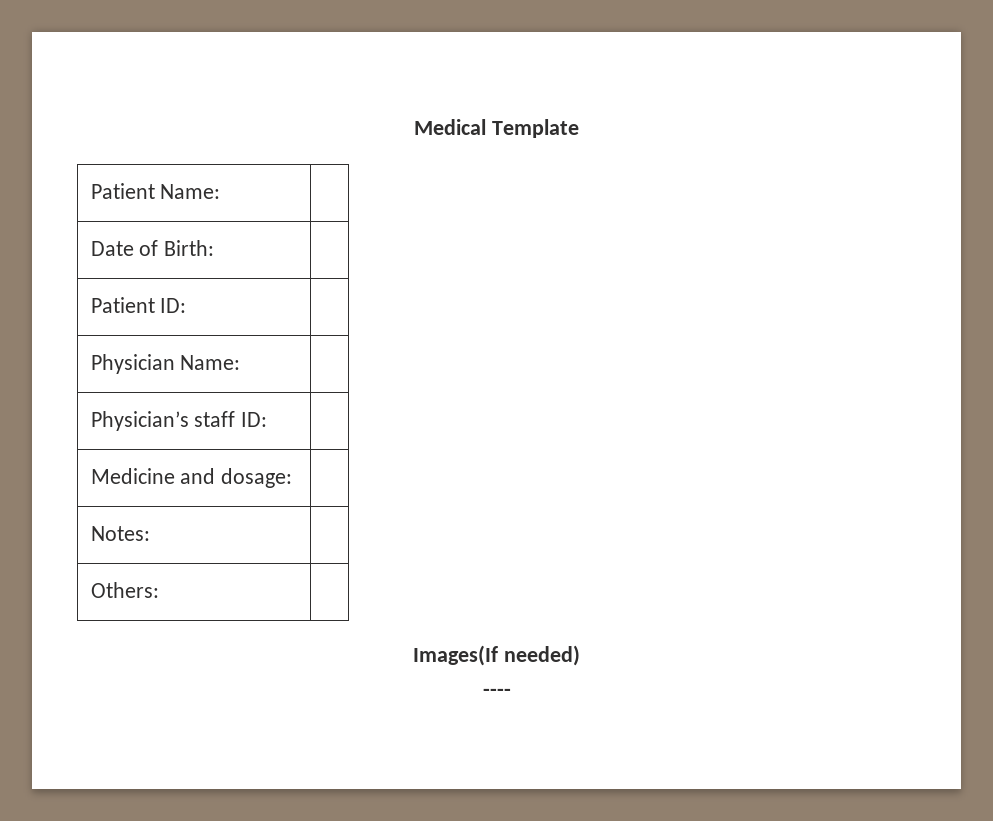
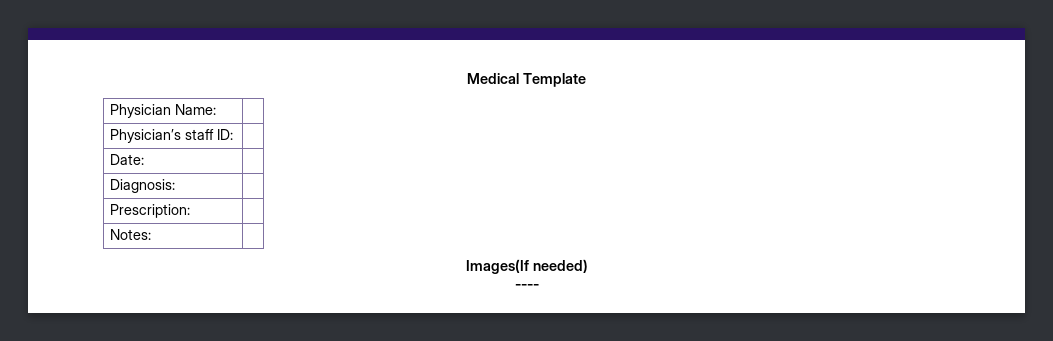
- Patient Name: |
- Date of Birth: |
- Patient ID: |
- Medicine and dosage: |
+ Date: |
+ Diagnosis: |
+ Prescription: |
- Others: |

